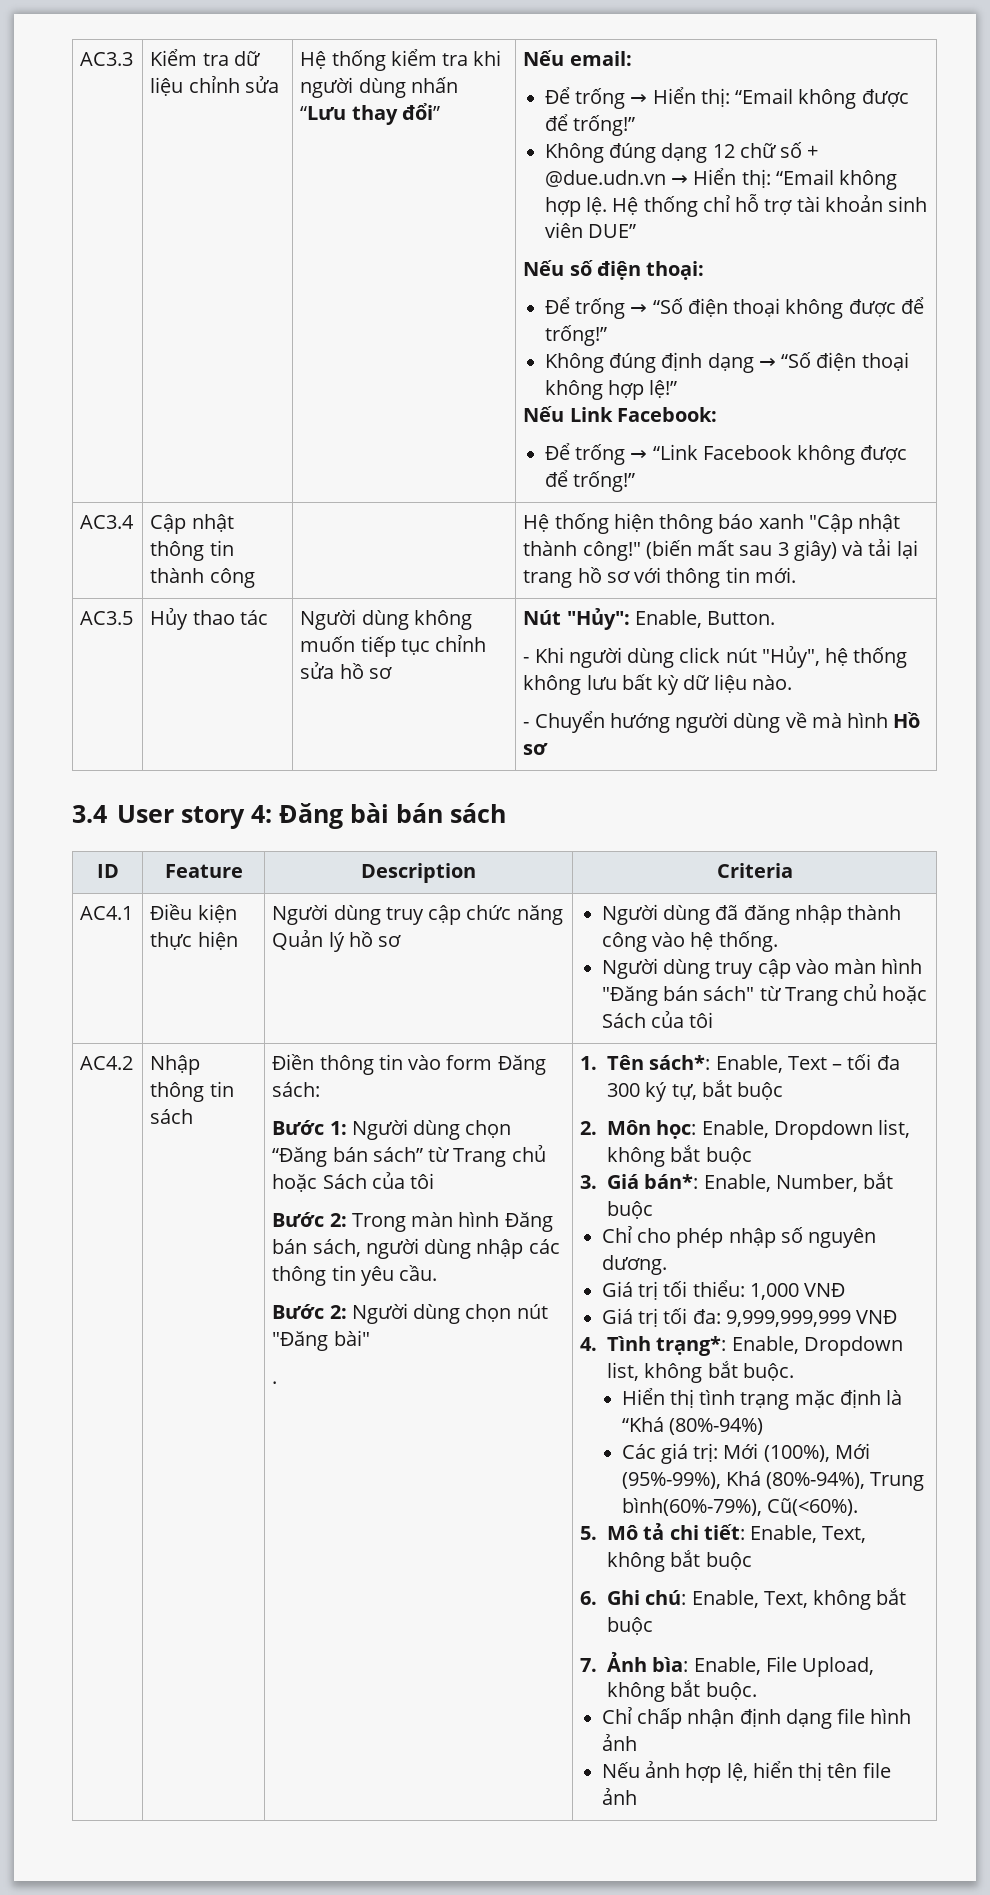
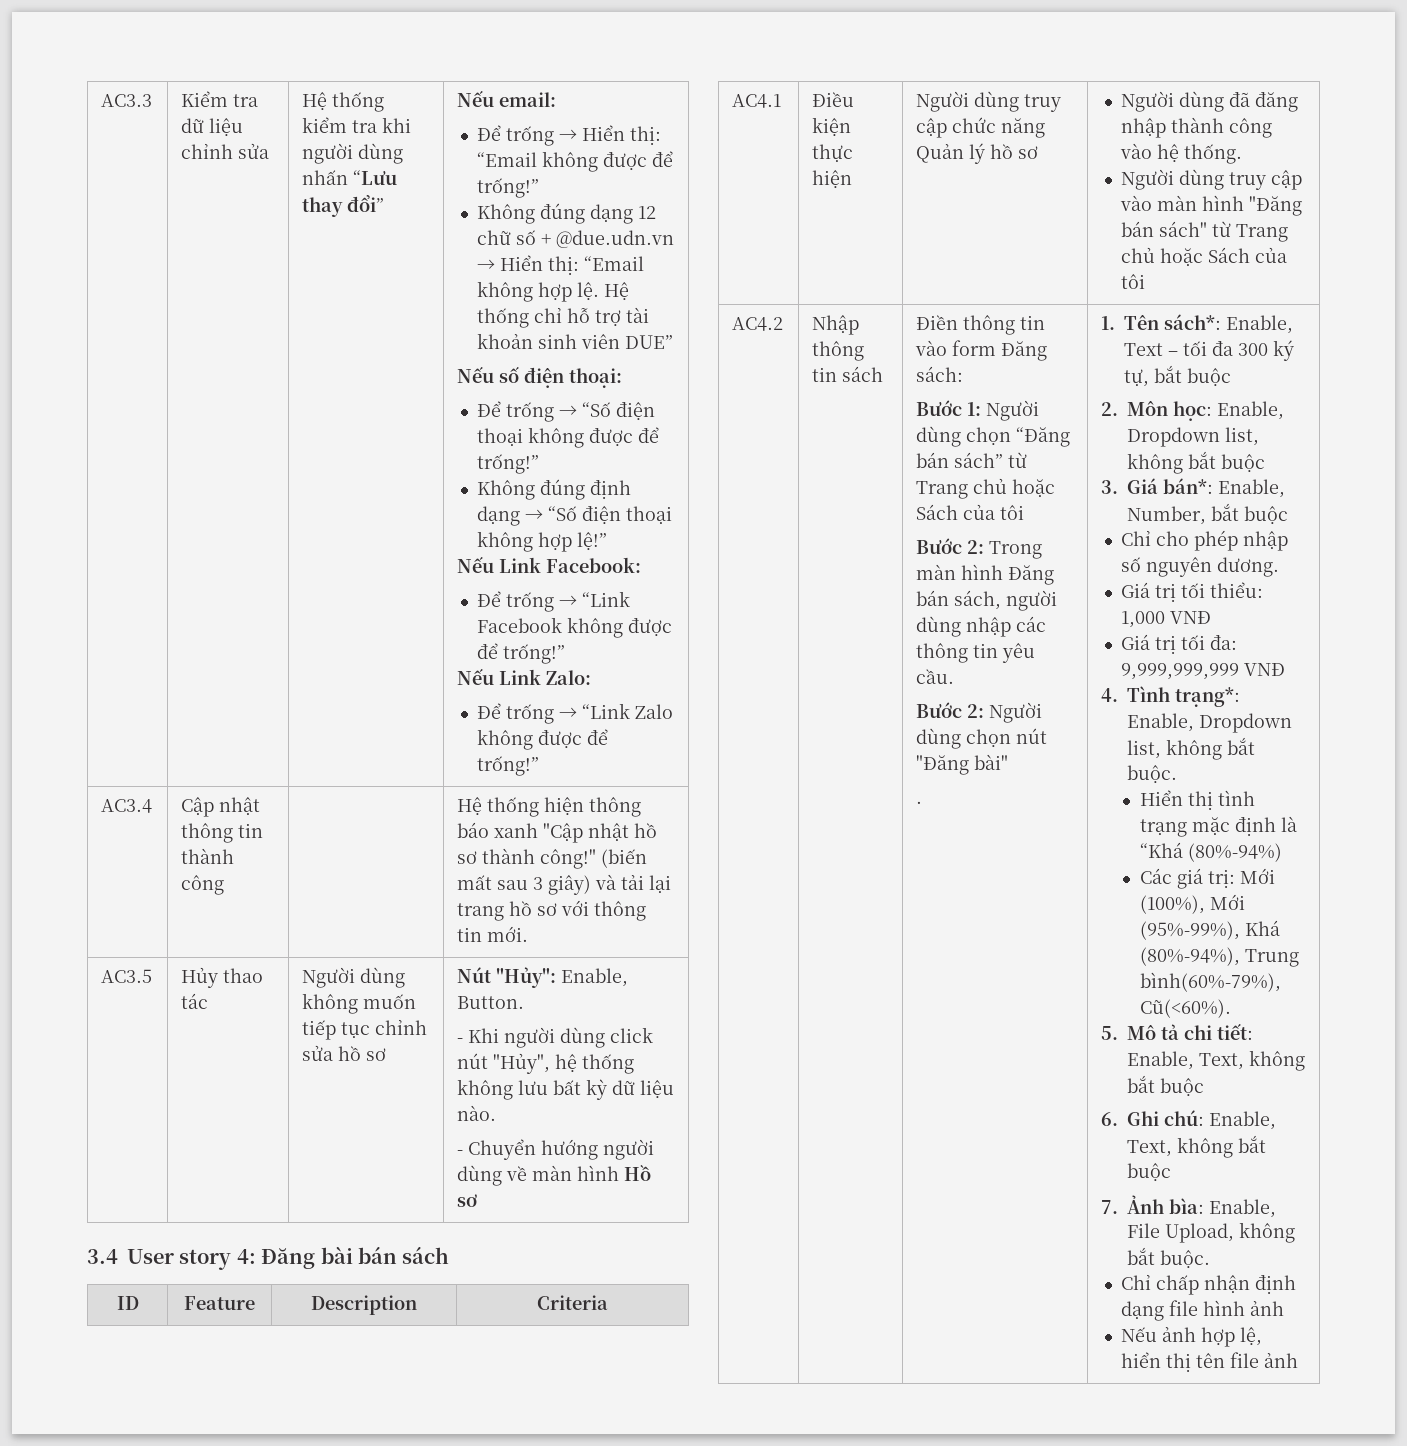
+ Nếu Link Zalo:
+ Để trống → “Link Zalo không được để trống!”
- AC3.4 | Cập nhật thông tin thành công | | Hệ thống hiện thông báo xanh "Cập nhật thành công!" (biến mất sau 3 giây) và tải lại trang hồ sơ với thông tin mới.
+ AC3.4 | Cập nhật thông tin thành công | | Hệ thống hiện thông báo xanh "Cập nhật hồ sơ thành công!" (biến mất sau 3 giây) và tải lại trang hồ sơ với thông tin mới.
- - Chuyển hướng người dùng về mà hình Hồ sơ
+ - Chuyển hướng người dùng về màn hình Hồ sơ

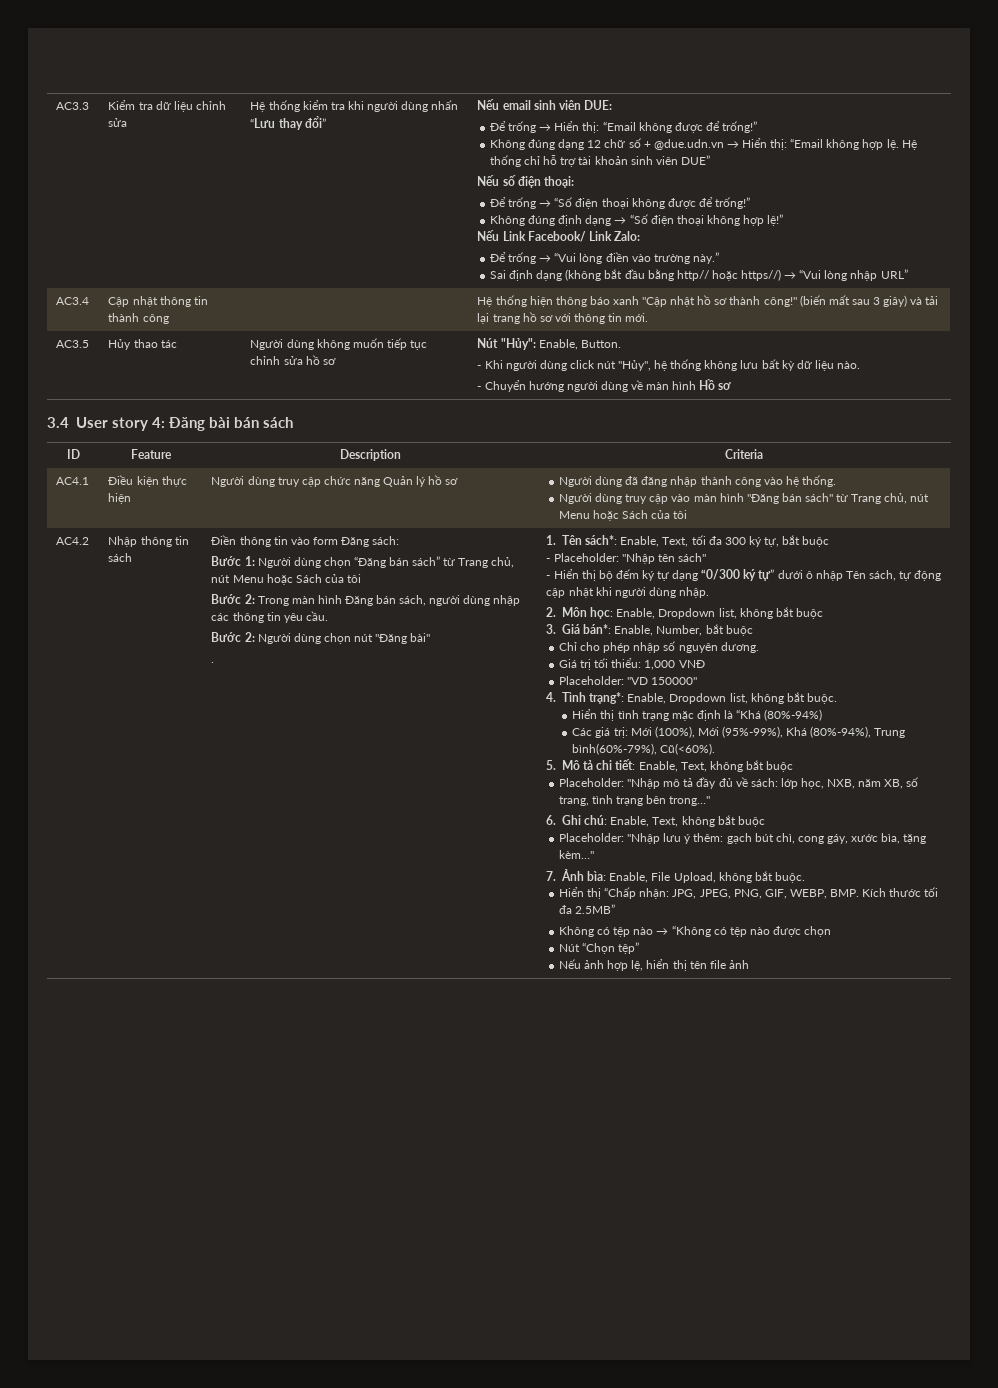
- Nếu email:
+ Nếu email sinh viên DUE:
- Nếu Link Facebook:
- Để trống → “Link Facebook không được để trống!”
- Nếu Link Zalo:
+ Nếu Link Facebook/ Link Zalo:
- Để trống → “Link Zalo không được để trống!”
+ Để trống → “Vui lòng điền vào trường này.”
+ Sai định dạng (không bắt đầu bằng http// hoặc https//) → “Vui lòng nhập URL”
- Người dùng truy cập vào màn hình "Đăng bán sách" từ Trang chủ hoặc Sách của tôi
+ Người dùng truy cập vào màn hình "Đăng bán sách" từ Trang chủ, nút Menu hoặc Sách của tôi
- Bước 1: Người dùng chọn “Đăng bán sách” từ Trang chủ hoặc Sách của tôi
+ Bước 1: Người dùng chọn “Đăng bán sách” từ Trang chủ, nút Menu hoặc Sách của tôi
- 1. Tên sách*: Enable, Text – tối đa 300 ký tự, bắt buộc
+ 1. Tên sách*: Enable, Text, tối đa 300 ký tự, bắt buộc
+ - Placeholder: "Nhập tên sách"
+ - Hiển thị bộ đếm ký tự dạng “0/300 ký tự” dưới ô nhập Tên sách, tự động cập nhật khi người dùng nhập.
- Giá trị tối đa: 9,999,999,999 VNĐ
+ Placeholder: "VD 150000"
+ Placeholder: "Nhập mô tả đầy đủ về sách: lớp học, NXB, năm XB, số trang, tình trạng bên trong…"
+ Placeholder: "Nhập lưu ý thêm: gạch bút chì, cong gáy, xước bìa, tặng kèm…"
- Chỉ chấp nhận định dạng file hình ảnh
+ Hiển thị “Chấp nhận: JPG, JPEG, PNG, GIF, WEBP, BMP. Kích thước tối đa 2.5MB”
+ Không có tệp nào → “Không có tệp nào được chọn
+ Nút “Chọn tệp”

